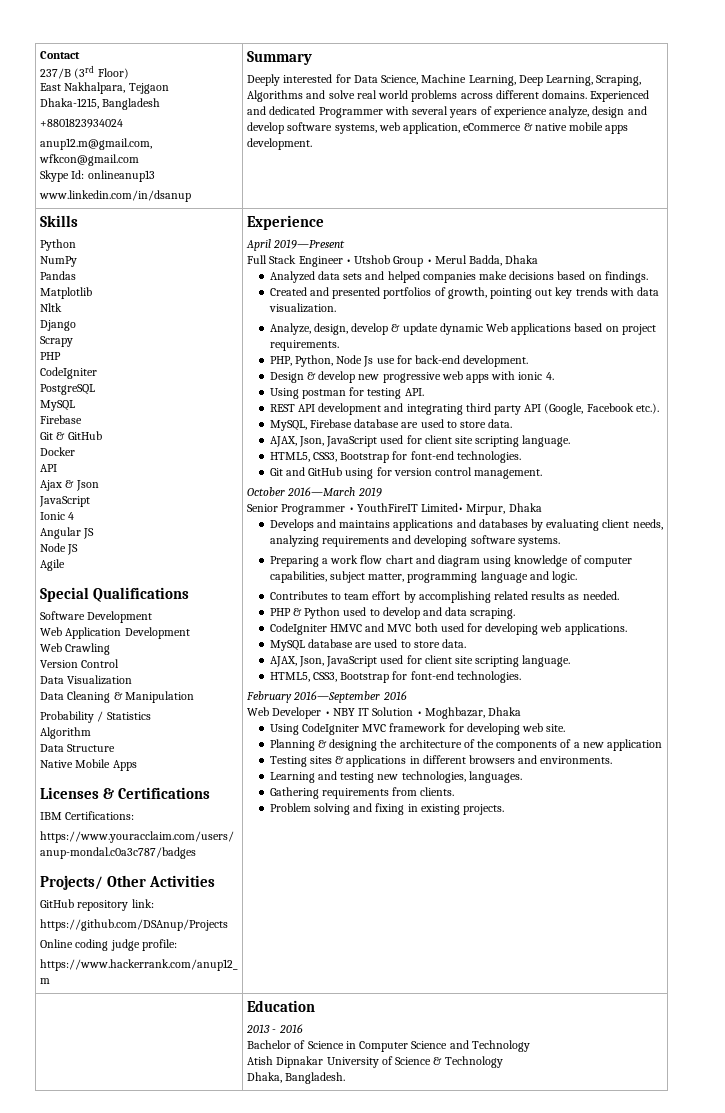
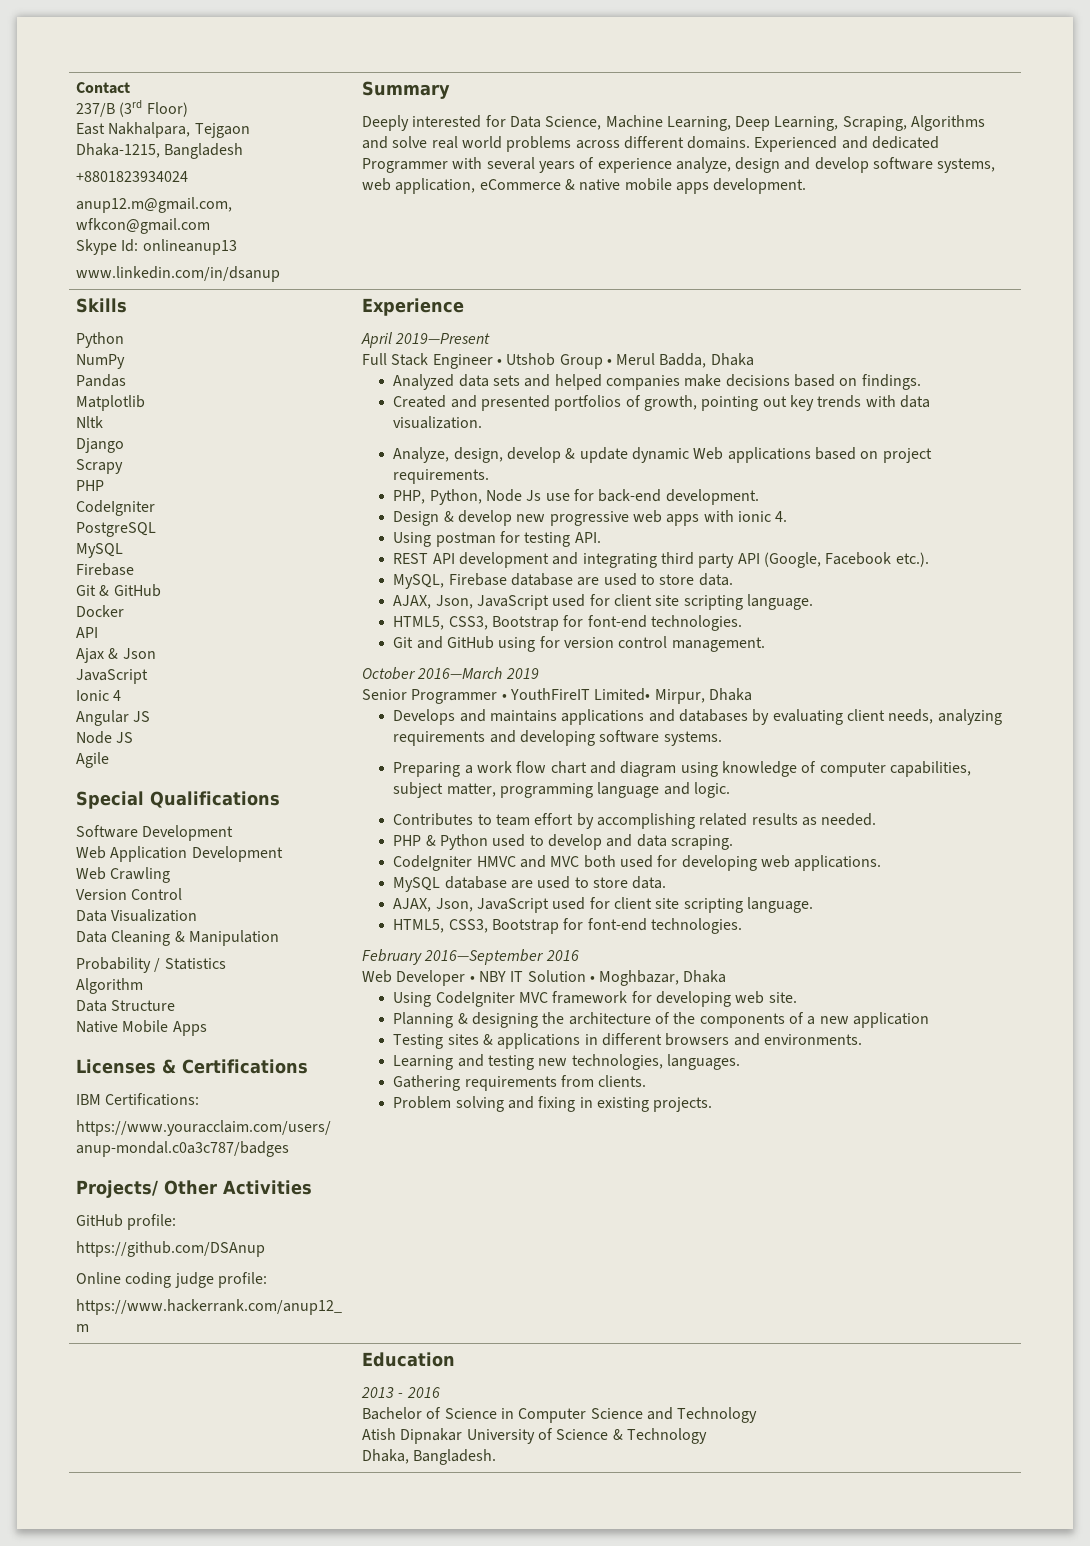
- GitHub repository link:
- https://github.com/DSAnup/Projects
+ GitHub profile:
+ https://github.com/DSAnup

